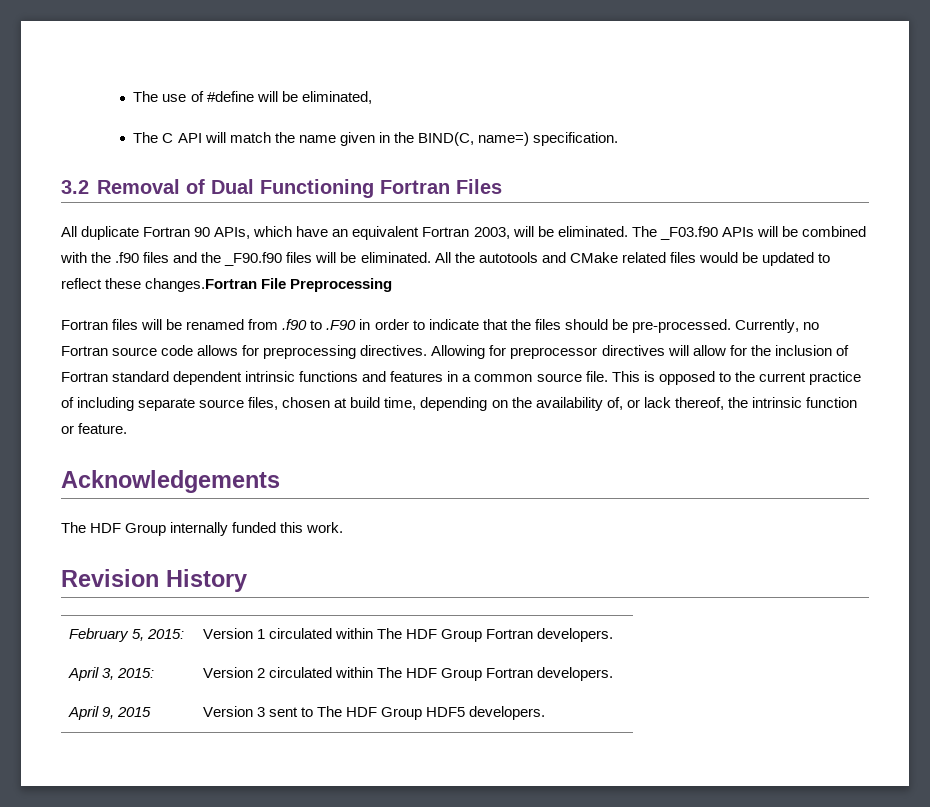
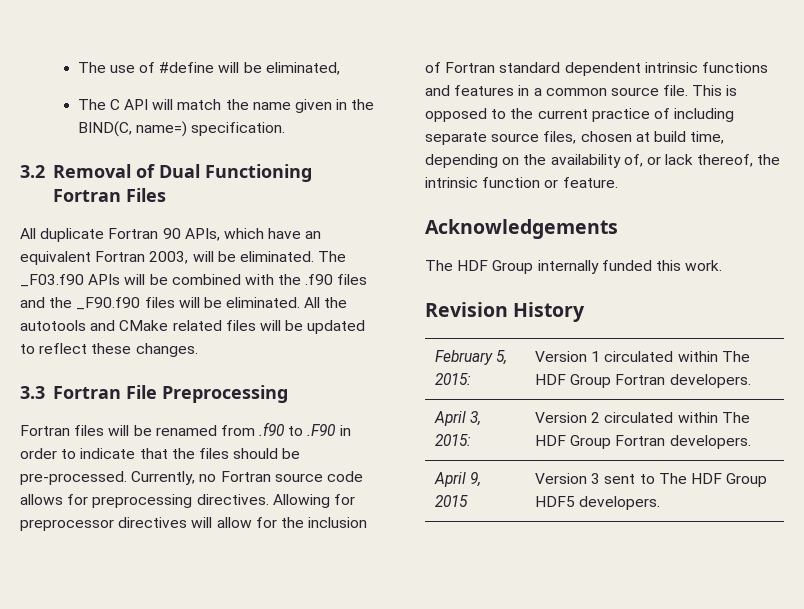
- All the autotools and CMake related files would be updated to reflect these changes.Fortran File Preprocessing
+ All the autotools and CMake related files will be updated to reflect these changes.
+ 3.3 Fortran File Preprocessing

